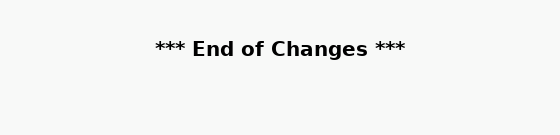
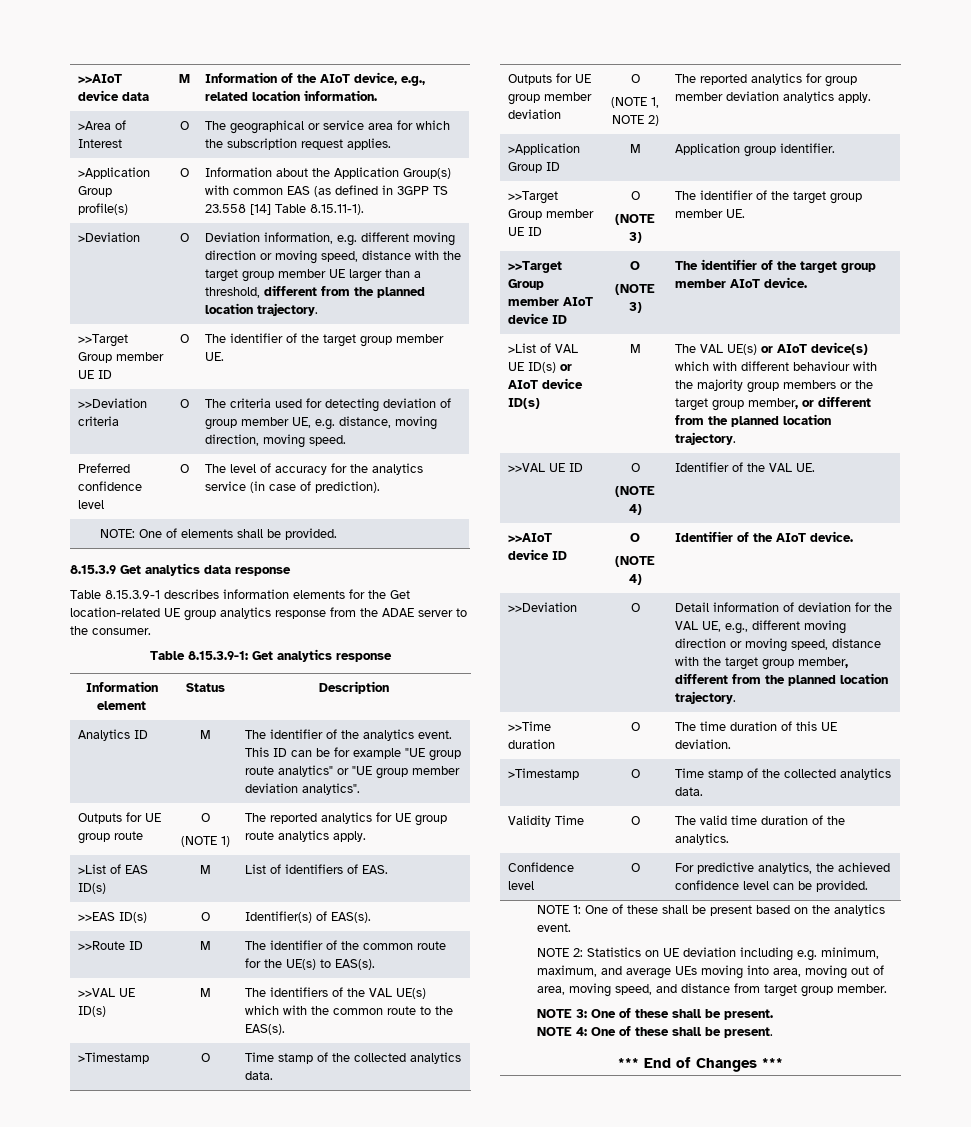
+ >>AIoT device data | M | Information of the AIoT device, e.g., related location information.
+ >Area of Interest | O | The geographical or service area for which the subscription request applies.
+ >Application Group profile(s) | O | Information about the Application Group(s) with common EAS (as defined in 3GPP TS 23.558 [14] Table 8.15.11-1).
+ >Deviation | O | Deviation information, e.g. different moving direction or moving speed, distance with the target group member UE larger than a threshold, different from the planned location trajectory.
+ >>Target Group member UE ID | O | The identifier of the target group member UE.
+ >>Deviation criteria | O | The criteria used for detecting deviation of group member UE, e.g. distance, moving direction, moving speed.
+ Preferred confidence level | O | The level of accuracy for the analytics service (in case of prediction).
+ NOTE: One of elements shall be provided.
+ 8.15.3.9 Get analytics data response
+ Table 8.15.3.9-1 describes information elements for the Get location-related UE group analytics response from the ADAE server to the consumer.
+ Table 8.15.3.9-1: Get analytics response
+ Information element | Status | Description
+ Analytics ID | M | The identifier of the analytics event. This ID can be for example "UE group route analytics" or "UE group member deviation analytics".
+ Outputs for UE group route | O
+ (NOTE 1) | The reported analytics for UE group route analytics apply.
+ >List of EAS ID(s) | M | List of identifiers of EAS.
+ >>EAS ID(s) | O | Identifier(s) of EAS(s).
+ >>Route ID | M | The identifier of the common route for the UE(s) to EAS(s).
+ >>VAL UE ID(s) | M | The identifiers of the VAL UE(s) which with the common route to the EAS(s).
+ >Timestamp | O | Time stamp of the collected analytics data.
+ Outputs for UE group member deviation | O
+ (NOTE 1, NOTE 2) | The reported analytics for group member deviation analytics apply.
+ >Application Group ID | M | Application group identifier.
+ >>Target Group member UE ID | O
+ (NOTE 3) | The identifier of the target group member UE.
+ >>Target Group member AIoT device ID | O
+ (NOTE 3) | The identifier of the target group member AIoT device.
+ >List of VAL UE ID(s) or AIoT device ID(s) | M | The VAL UE(s) or AIoT device(s) which with different behaviour with the majority group members or the target group member, or different from the planned location trajectory.
+ >>VAL UE ID | O
+ (NOTE 4) | Identifier of the VAL UE.
+ >>AIoT device ID | O
+ (NOTE 4) | Identifier of the AIoT device.
+ >>Deviation | O | Detail information of deviation for the VAL UE, e.g., different moving direction or moving speed, distance with the target group member, different from the planned location trajectory.
+ >>Time duration | O | The time duration of this UE deviation.
+ >Timestamp | O | Time stamp of the collected analytics data.
+ Validity Time | O | The valid time duration of the analytics.
+ Confidence level | O | For predictive analytics, the achieved confidence level can be provided.
+ NOTE 1: One of these shall be present based on the analytics event.
+ NOTE 2: Statistics on UE deviation including e.g. minimum, maximum, and average UEs moving into area, moving out of area, moving speed, and distance from target group member.
+ NOTE 3: One of these shall be present.
+ NOTE 4: One of these shall be present.

